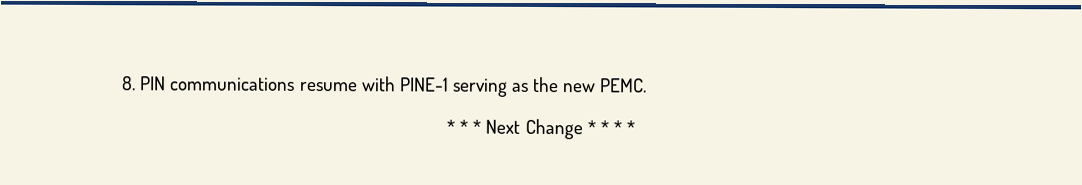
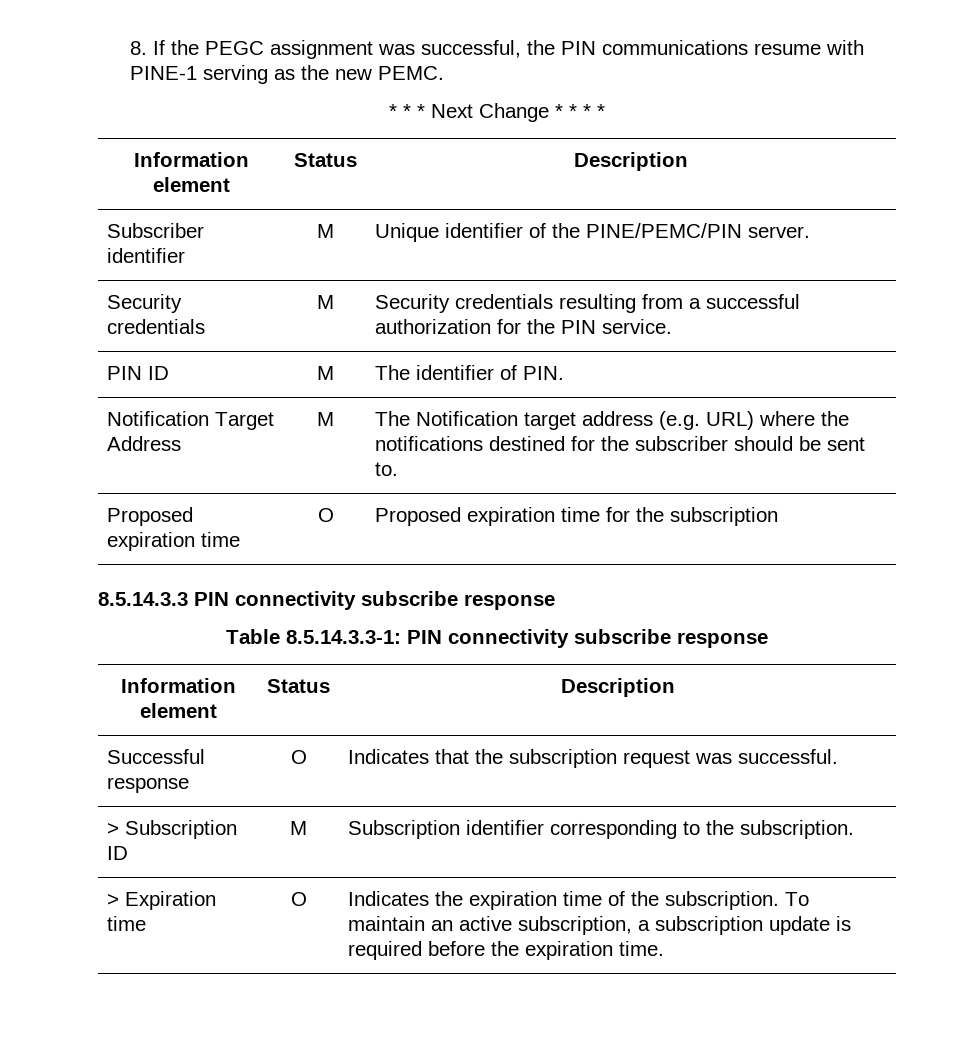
- 8. PIN communications resume with PINE-1 serving as the new PEMC.
+ 8. If the PEGC assignment was successful, the PIN communications resume with PINE-1 serving as the new PEMC.
  * * * Next Change * * * *
+ Information element | Status | Description
+ Subscriber identifier | M | Unique identifier of the PINE/PEMC/PIN server.
+ Security credentials | M | Security credentials resulting from a successful authorization for the PIN service.
+ PIN ID | M | The identifier of PIN.
+ Notification Target Address | M | The Notification target address (e.g. URL) where the notifications destined for the subscriber should be sent to.
+ Proposed expiration time | O | Proposed expiration time for the subscription
+ 8.5.14.3.3 PIN connectivity subscribe response
+ Table 8.5.14.3.3-1: PIN connectivity subscribe response
+ Information element | Status | Description
+ Successful response | O | Indicates that the subscription request was successful.
+ > Subscription ID | M | Subscription identifier corresponding to the subscription.
+ > Expiration time | O | Indicates the expiration time of the subscription. To maintain an active subscription, a subscription update is required before the expiration time.

